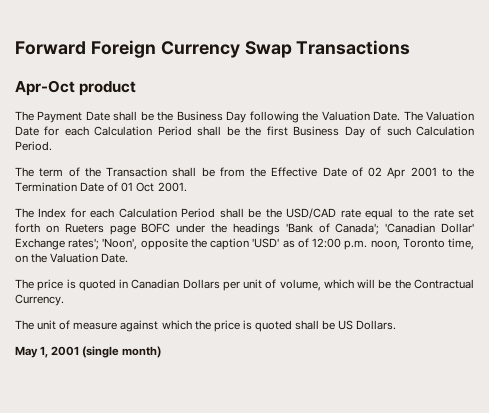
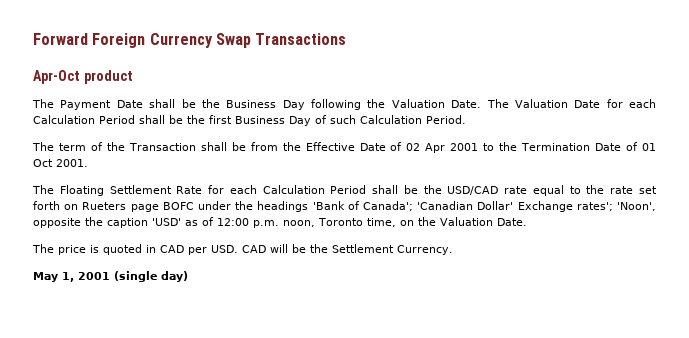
- The Index for each Calculation Period shall be the USD/CAD rate equal to the rate set forth on Rueters page BOFC under the headings 'Bank of Canada'; 'Canadian Dollar' Exchange rates'; 'Noon', opposite the caption 'USD' as of 12:00 p.m. noon, Toronto time, on the Valuation Date.
+ The Floating Settlement Rate for each Calculation Period shall be the USD/CAD rate equal to the rate set forth on Rueters page BOFC under the headings 'Bank of Canada'; 'Canadian Dollar' Exchange rates'; 'Noon', opposite the caption 'USD' as of 12:00 p.m. noon, Toronto time, on the Valuation Date.
- The price is quoted in Canadian Dollars per unit of volume, which will be the Contractual Currency.
+ The price is quoted in CAD per USD. CAD will be the Settlement Currency.
- The unit of measure against which the price is quoted shall be US Dollars.
- May 1, 2001 (single month)
+ May 1, 2001 (single day)

